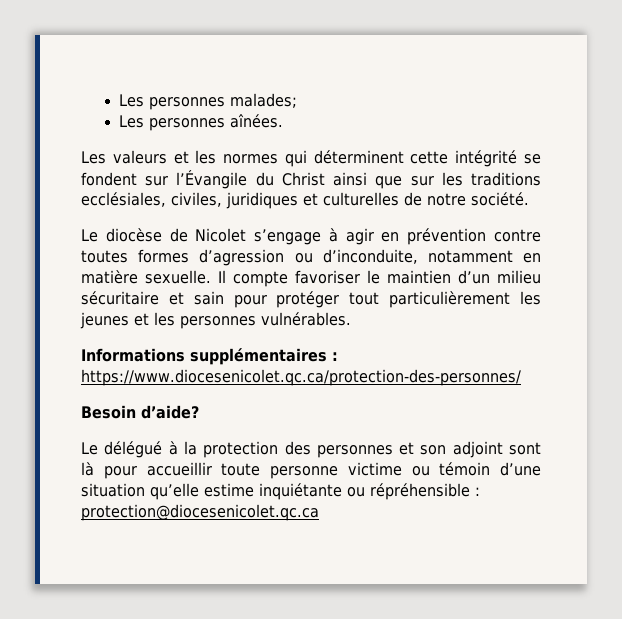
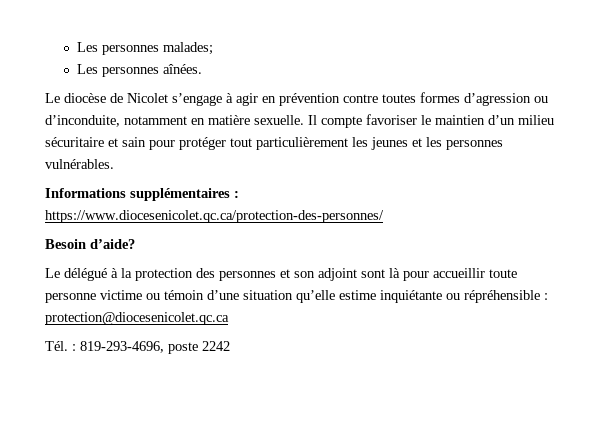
- Les valeurs et les normes qui déterminent cette intégrité se fondent sur l’Évangile du Christ ainsi que sur les traditions ecclésiales, civiles, juridiques et culturelles de notre société.
+ Tél. : 819-293-4696, poste 2242

